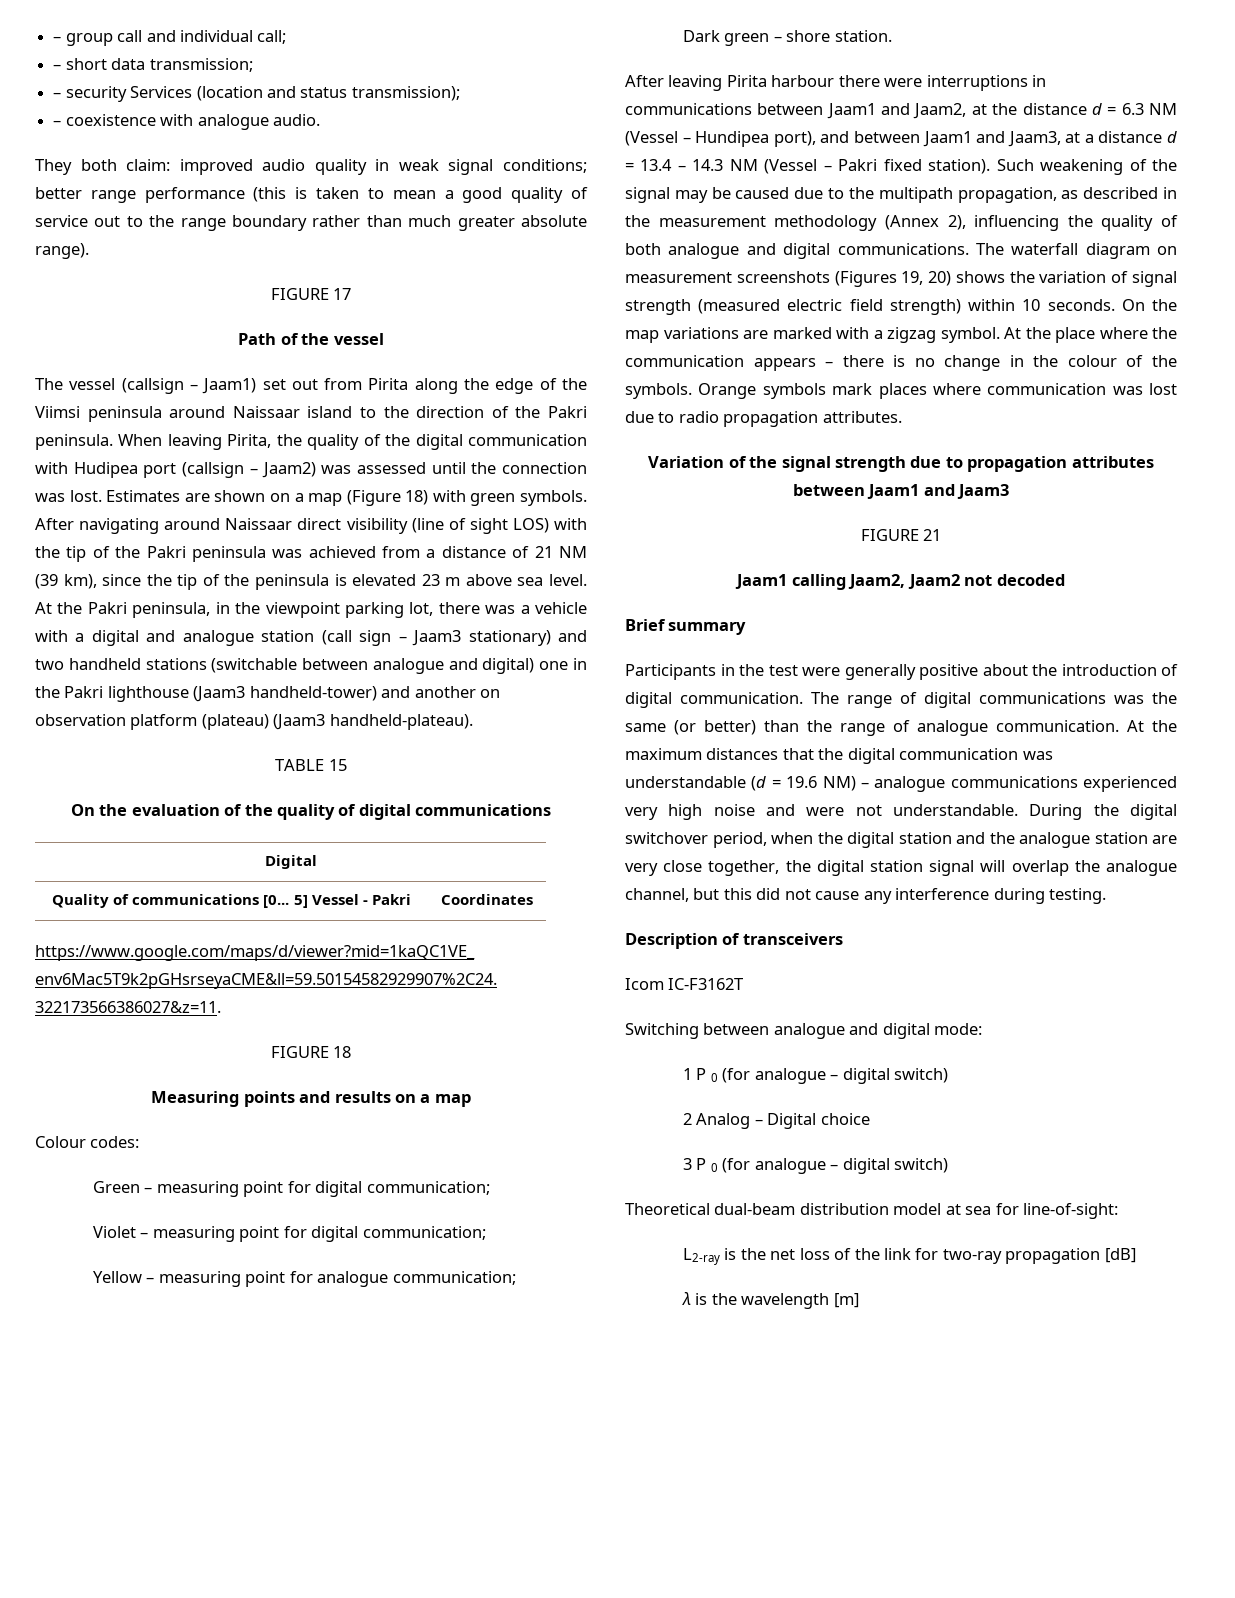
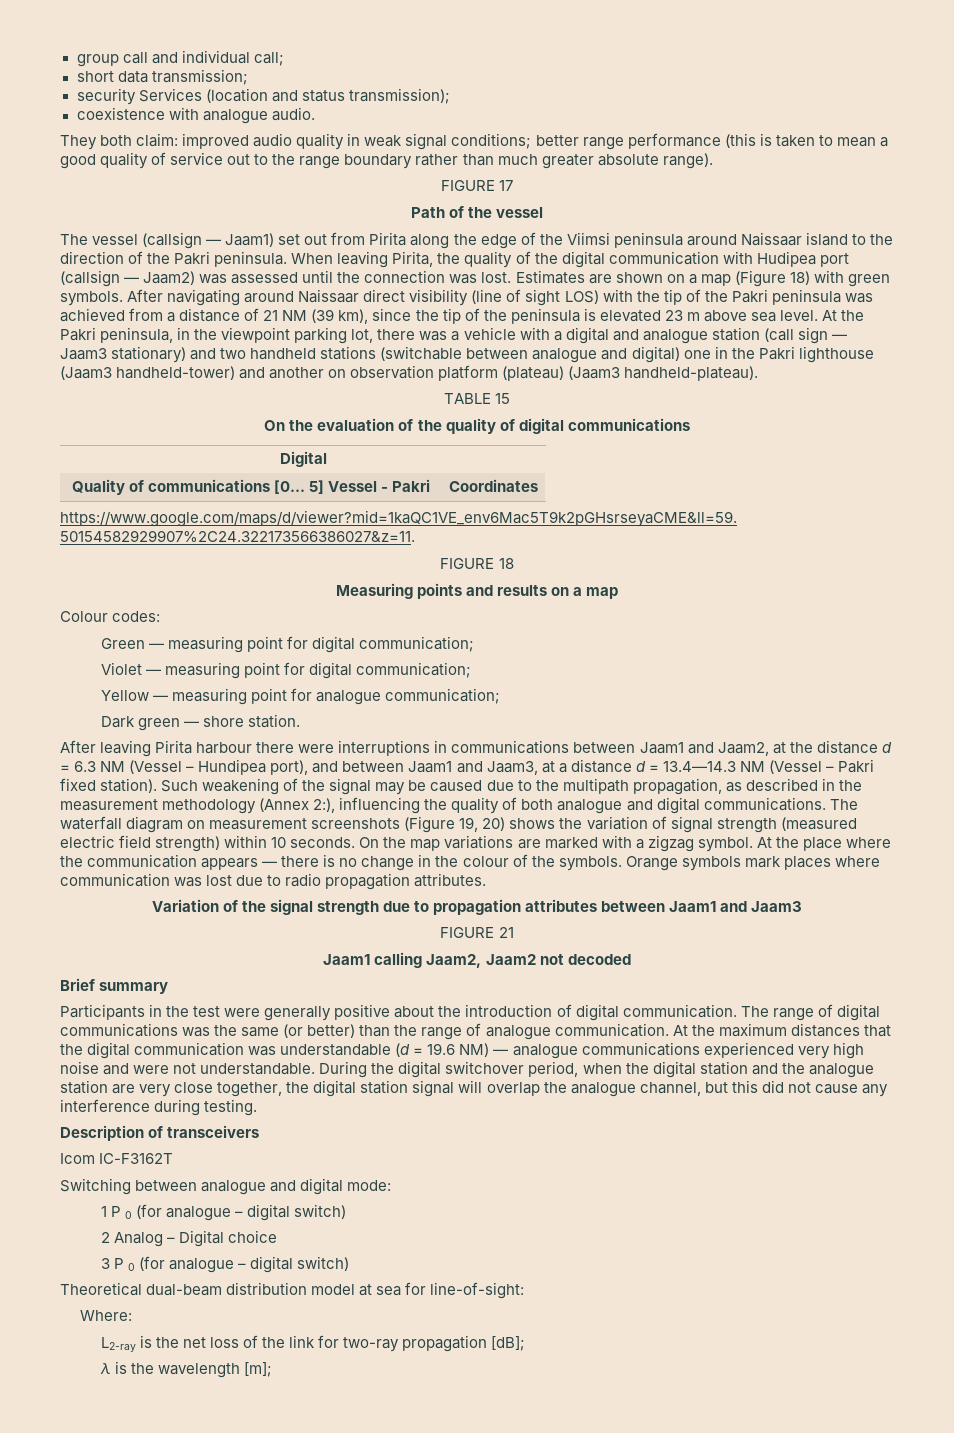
- – group call and individual call;
+ group call and individual call;
- – short data transmission;
+ short data transmission;
- – security Services (location and status transmission);
+ security Services (location and status transmission);
- – coexistence with analogue audio.
+ coexistence with analogue audio.
- The vessel (callsign – Jaam1) set out from Pirita along the edge of the Viimsi peninsula around Naissaar island to the direction of the Pakri peninsula.
+ The vessel (callsign — Jaam1) set out from Pirita along the edge of the Viimsi peninsula around Naissaar island to the direction of the Pakri peninsula.
- When leaving Pirita, the quality of the digital communication with Hudipea port (callsign – Jaam2) was assessed until the connection was lost.
+ When leaving Pirita, the quality of the digital communication with Hudipea port (callsign — Jaam2) was assessed until the connection was lost.
- At the Pakri peninsula, in the viewpoint parking lot, there was a vehicle with a digital and analogue station (call sign – Jaam3 stationary) and two handheld stations (switchable between analogue and digital) one in the Pakri lighthouse (Jaam3 handheld-tower) and another on observation platform (plateau) (Jaam3 handheld-plateau).
+ At the Pakri peninsula, in the viewpoint parking lot, there was a vehicle with a digital and analogue station (call sign — Jaam3 stationary) and two handheld stations (switchable between analogue and digital) one in the Pakri lighthouse (Jaam3 handheld-tower) and another on observation platform (plateau) (Jaam3 handheld-plateau).
- Green – measuring point for digital communication;
+ Green — measuring point for digital communication;
- Violet – measuring point for digital communication;
+ Violet — measuring point for digital communication;
- Yellow – measuring point for analogue communication;
+ Yellow — measuring point for analogue communication;
- Dark green – shore station.
+ Dark green — shore station.
- After leaving Pirita harbour there were interruptions in communications between Jaam1 and Jaam2, at the distance d = 6.3 NM (Vessel – Hundipea port), and between Jaam1 and Jaam3, at a distance d = 13.4 – 14.3 NM (Vessel – Pakri fixed station).
+ After leaving Pirita harbour there were interruptions in communications between Jaam1 and Jaam2, at the distance d = 6.3 NM (Vessel – Hundipea port), and between Jaam1 and Jaam3, at a distance d = 13.4—14.3 NM (Vessel – Pakri fixed station).
- Such weakening of the signal may be caused due to the multipath propagation, as described in the measurement methodology (Annex 2), influencing the quality of both analogue and digital communications.
+ Such weakening of the signal may be caused due to the multipath propagation, as described in the measurement methodology (Annex 2:), influencing the quality of both analogue and digital communications.
- The waterfall diagram on measurement screenshots (Figures 19, 20) shows the variation of signal strength (measured electric field strength) within 10 seconds.
+ The waterfall diagram on measurement screenshots (Figure 19, 20) shows the variation of signal strength (measured electric field strength) within 10 seconds.
- At the place where the communication appears – there is no change in the colour of the symbols.
+ At the place where the communication appears — there is no change in the colour of the symbols.
- At the maximum distances that the digital communication was understandable (d = 19.6 NM) – analogue communications experienced very high noise and were not understandable.
+ At the maximum distances that the digital communication was understandable (d = 19.6 NM) — analogue communications experienced very high noise and were not understandable.
+ Where:
- L2-ray is the net loss of the link for two-ray propagation [dB]
+ L2-ray is the net loss of the link for two-ray propagation [dB];
- λ is the wavelength [m]
+ λ is the wavelength [m];

